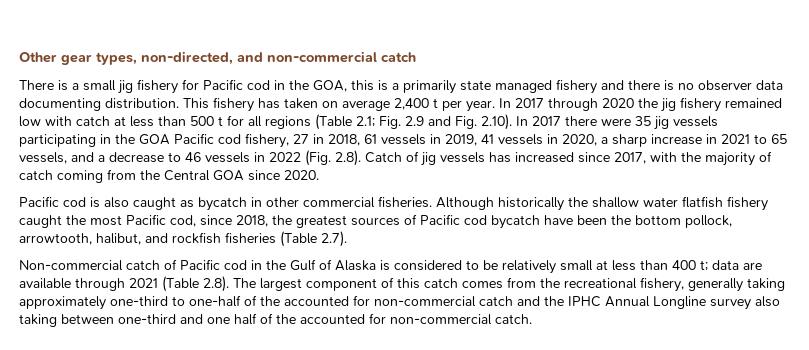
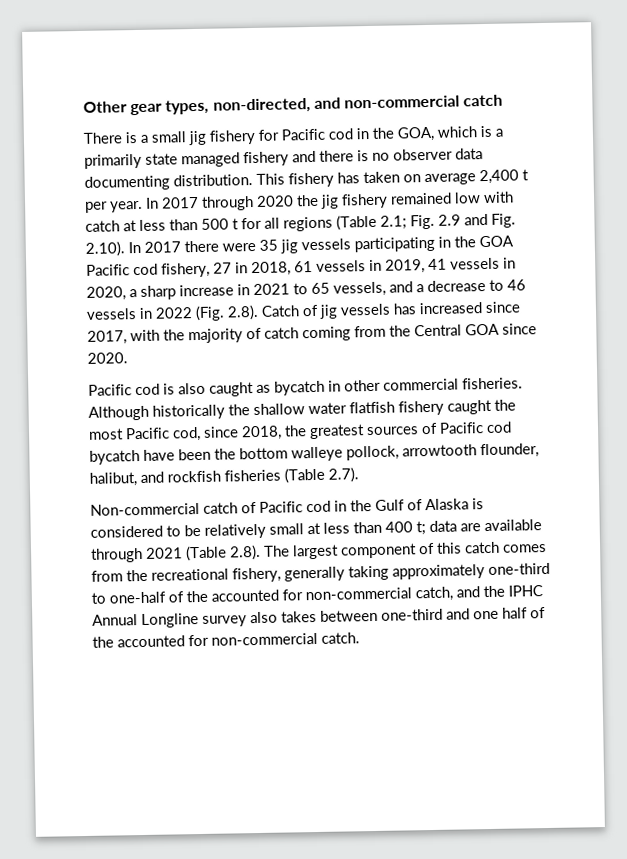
- There is a small jig fishery for Pacific cod in the GOA, this is a primarily state managed fishery and there is no observer data documenting distribution.
+ There is a small jig fishery for Pacific cod in the GOA, which is a primarily state managed fishery and there is no observer data documenting distribution.
- Although historically the shallow water flatfish fishery caught the most Pacific cod, since 2018, the greatest sources of Pacific cod bycatch have been the bottom pollock, arrowtooth, halibut, and rockfish fisheries (Table 2.7).
+ Although historically the shallow water flatfish fishery caught the most Pacific cod, since 2018, the greatest sources of Pacific cod bycatch have been the bottom walleye pollock, arrowtooth flounder, halibut, and rockfish fisheries (Table 2.7).
- data are available through 2021 (Table 2.8). The largest component of this catch comes from the recreational fishery, generally taking approximately one-third to one-half of the accounted for non-commercial catch and the IPHC Annual Longline survey also taking between one-third and one half of the accounted for non-commercial catch.
+ data are available through 2021 (Table 2.8). The largest component of this catch comes from the recreational fishery, generally taking approximately one-third to one-half of the accounted for non-commercial catch, and the IPHC Annual Longline survey also takes between one-third and one half of the accounted for non-commercial catch.

